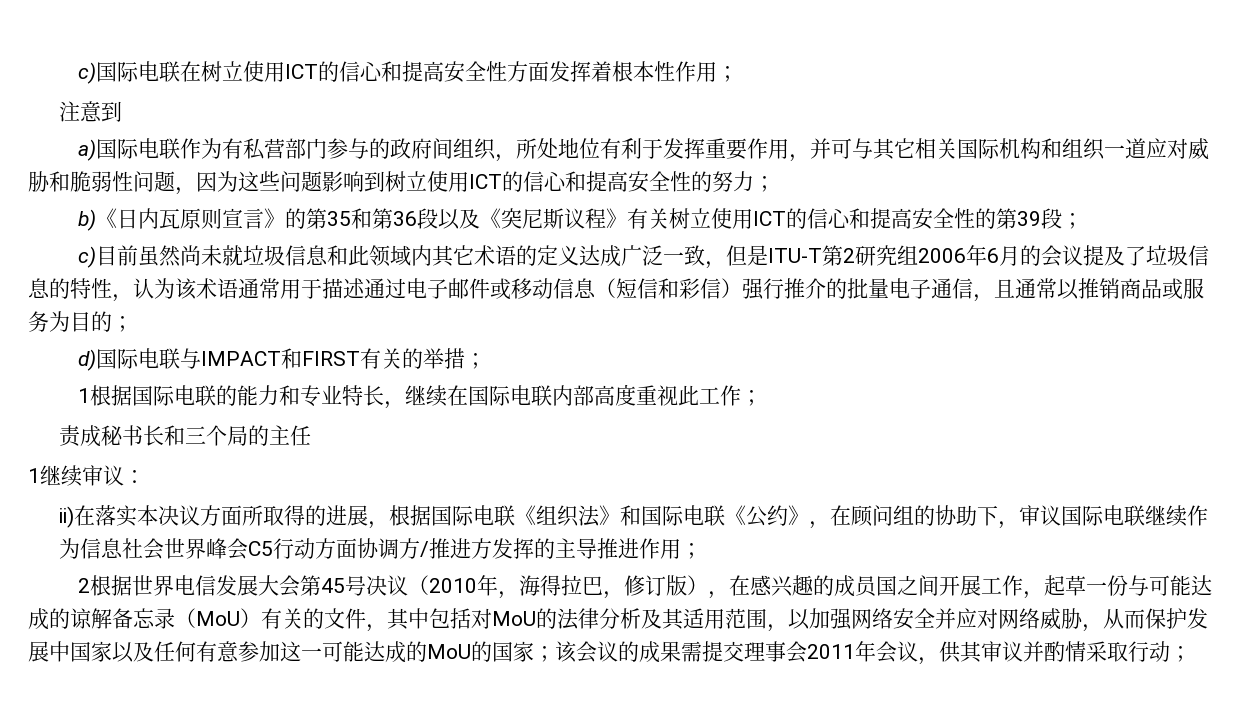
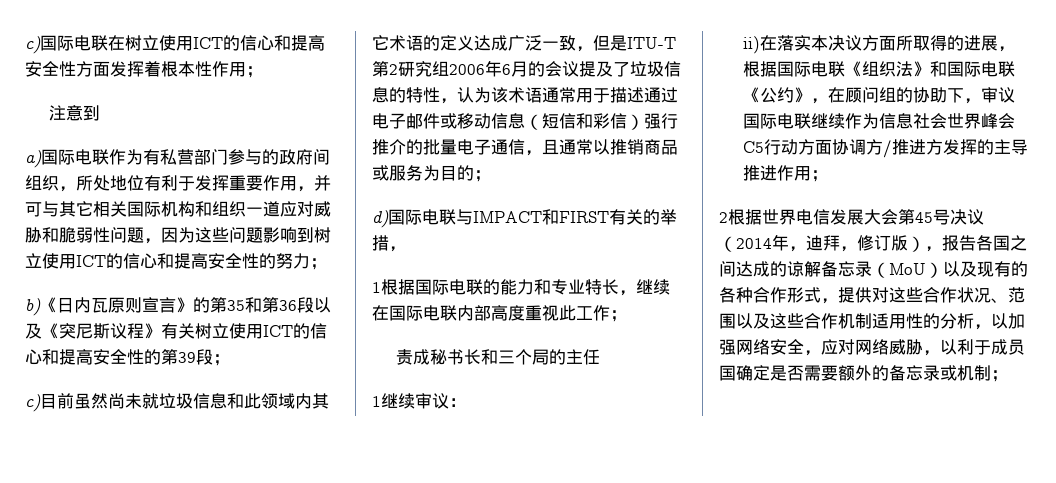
- d)国际电联与IMPACT和FIRST有关的举措；
+ d)国际电联与IMPACT和FIRST有关的举措，
- 2根据世界电信发展大会第45号决议（2010年，海得拉巴，修订版），在感兴趣的成员国之间开展工作，起草一份与可能达成的谅解备忘录（MoU）有关的文件，其中包括对MoU的法律分析及其适用范围，以加强网络安全并应对网络威胁，从而保护发展中国家以及任何有意参加这一可能达成的MoU的国家；该会议的成果需提交理事会2011年会议，供其审议并酌情采取行动；
+ 2根据世界电信发展大会第45号决议（2014年，迪拜，修订版），报告各国之间达成的谅解备忘录（MoU）以及现有的各种合作形式，提供对这些合作状况、范围以及这些合作机制适用性的分析，以加强网络安全，应对网络威胁，以利于成员国确定是否需要额外的备忘录或机制；

